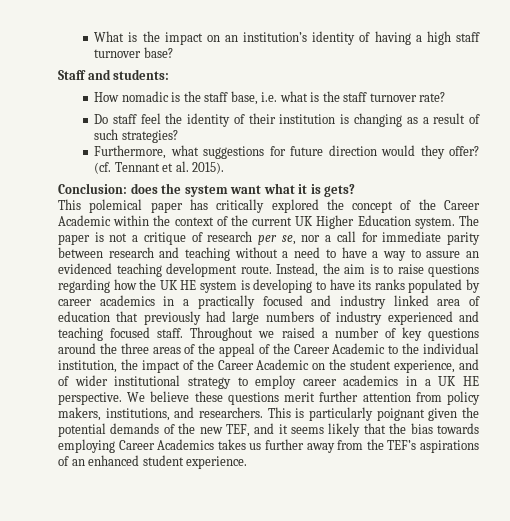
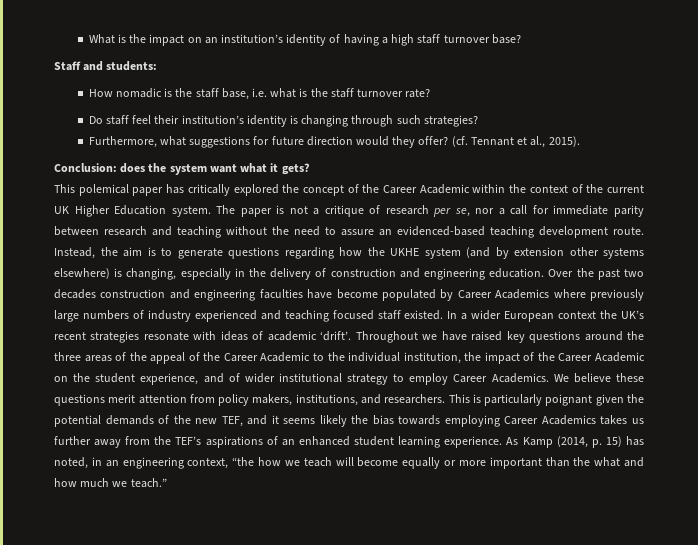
- Do staff feel the identity of their institution is changing as a result of such strategies?
+ Do staff feel their institution’s identity is changing through such strategies?
- (cf. Tennant et al. 2015).
+ (cf. Tennant et al., 2015).
- Conclusion: does the system want what it is gets?
+ Conclusion: does the system want what it gets?
- The paper is not a critique of research per se, nor a call for immediate parity between research and teaching without a need to have a way to assure an evidenced teaching development route.
+ The paper is not a critique of research per se, nor a call for immediate parity between research and teaching without the need to assure an evidenced-based teaching development route.
- Instead, the aim is to raise questions regarding how the UK HE system is developing to have its ranks populated by career academics in a practically focused and industry linked area of education that previously had large numbers of industry experienced and teaching focused staff. Throughout we raised a number of key questions around the three areas of the appeal of the Career Academic to the individual institution, the impact of the Career Academic on the student experience, and of wider institutional strategy to employ career academics in a UK HE perspective.
+ Instead, the aim is to generate questions regarding how the UKHE system (and by extension other systems elsewhere) is changing, especially in the delivery of construction and engineering education. Over the past two decades construction and engineering faculties have become populated by Career Academics where previously large numbers of industry experienced and teaching focused staff existed. In a wider European context the UK’s recent strategies resonate with ideas of academic ‘drift’. Throughout we have raised key questions around the three areas of the appeal of the Career Academic to the individual institution, the impact of the Career Academic on the student experience, and of wider institutional strategy to employ Career Academics.
- We believe these questions merit further attention from policy makers, institutions, and researchers.
+ We believe these questions merit attention from policy makers, institutions, and researchers.
- This is particularly poignant given the potential demands of the new TEF, and it seems likely that the bias towards employing Career Academics takes us further away from the TEF’s aspirations of an enhanced student experience.
+ This is particularly poignant given the potential demands of the new TEF, and it seems likely the bias towards employing Career Academics takes us further away from the TEF’s aspirations of an enhanced student learning experience. As Kamp (2014, p. 15) has noted, in an engineering context, “the how we teach will become equally or more important than the what and how much we teach.”

